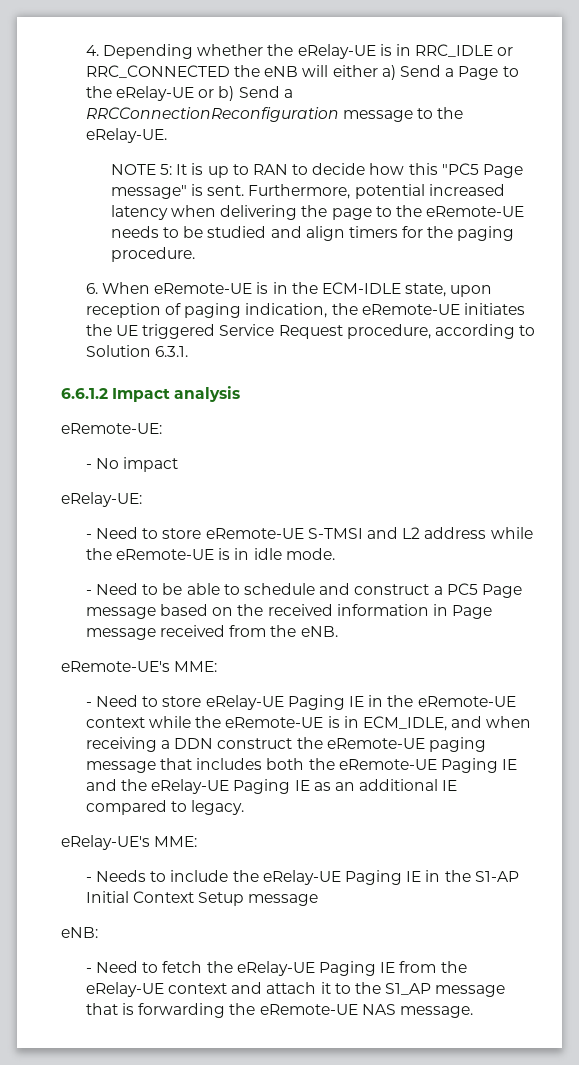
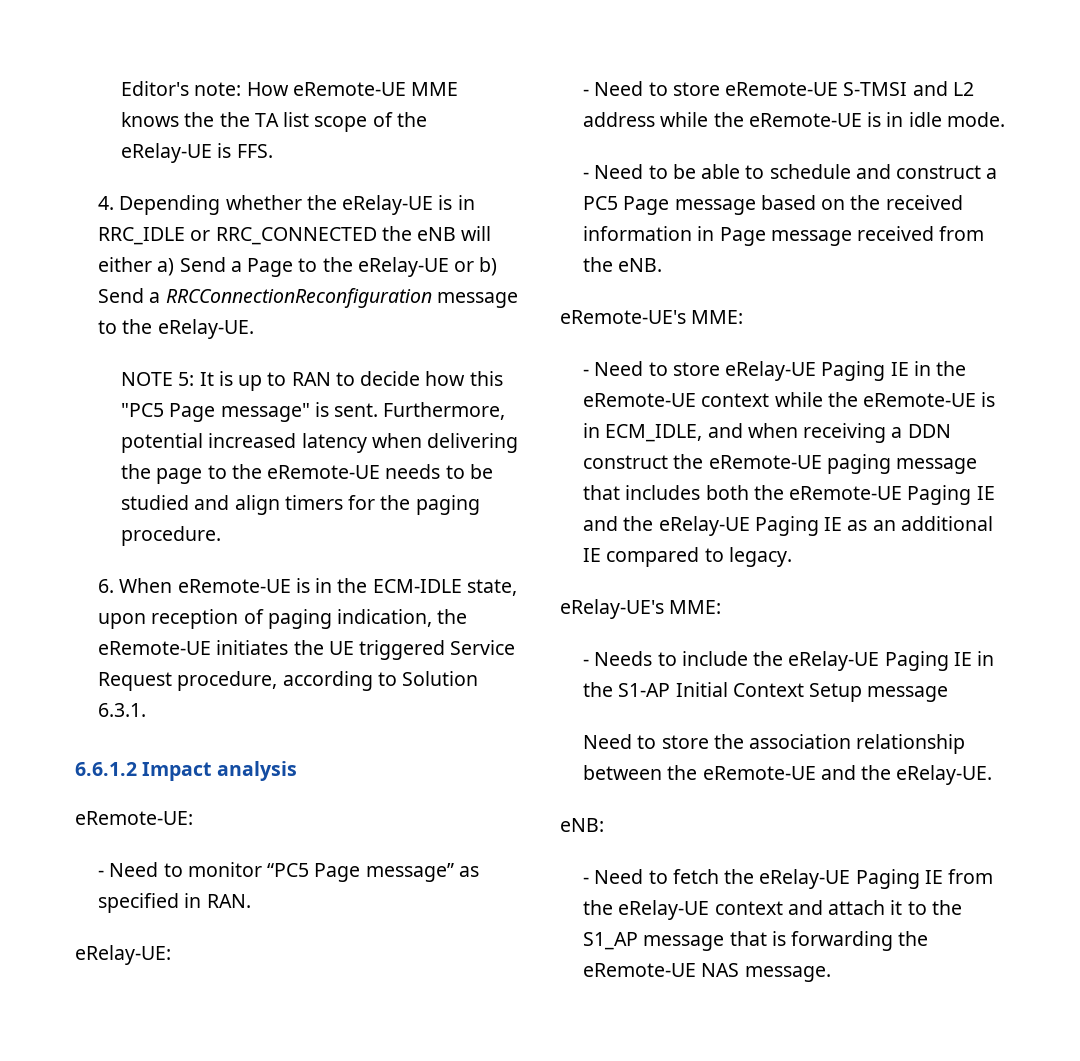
+ Editor's note: How eRemote-UE MME knows the the TA list scope of the eRelay-UE is FFS.
- - No impact
+ - Need to monitor “PC5 Page message” as specified in RAN.
+ Need to store the association relationship between the eRemote-UE and the eRelay-UE.

